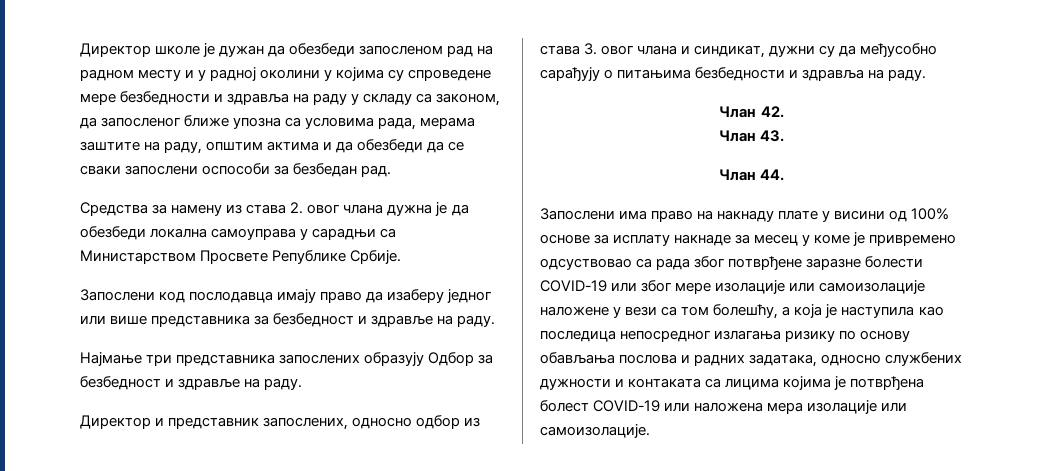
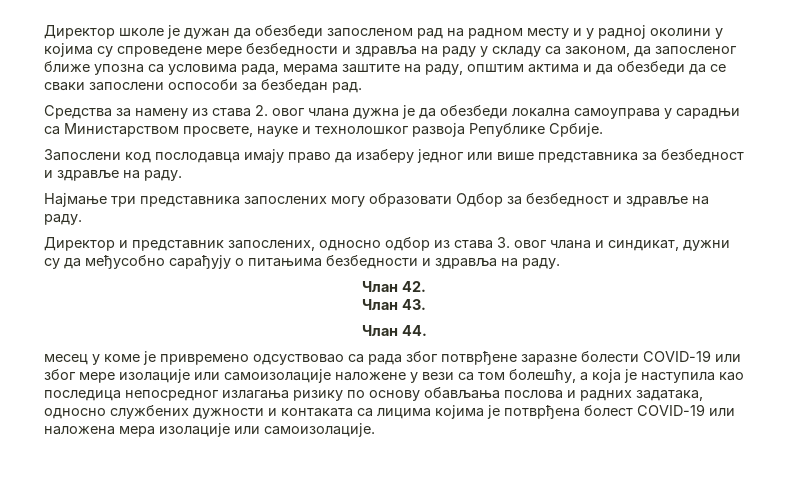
- Средства за намену из става 2. овог члана дужна је да обезбеди локална самоуправа у сарадњи са Министарством Просвете Републике Србије.
+ Средства за намену из става 2. овог члана дужна је да обезбеди локална самоуправа у сарадњи са Министарством просвете, науке и технолошког развоја Републике Србије.
- Најмање три представника запослених образуjу Одбор за безбедност и здравље на раду.
+ Најмање три представника запослених могу образовати Одбор за безбедност и здравље на раду.
- Запослени има право на накнаду плате у висини од 100% основе за исплату накнаде за месец у коме је привремено одсуствовао са рада због потврђене заразне болести COVID-19 или због мере изолације или самоизолације наложене у вези са том болешћу, а која је наступила као последица непосредног излагања ризику по основу обављања послова и радних задатака, односно службених дужности и контаката са лицима којима је потврђена болест COVID-19 или наложена мера изолације или самоизолације.
+ месец у коме је привремено одсуствовао са рада због потврђене заразне болести COVID-19 или због мере изолације или самоизолације наложене у вези са том болешћу, а која је наступила као последица непосредног излагања ризику по основу обављања послова и радних задатака, односно службених дужности и контаката са лицима којима је потврђена болест COVID-19 или наложена мера изолације или самоизолације.

